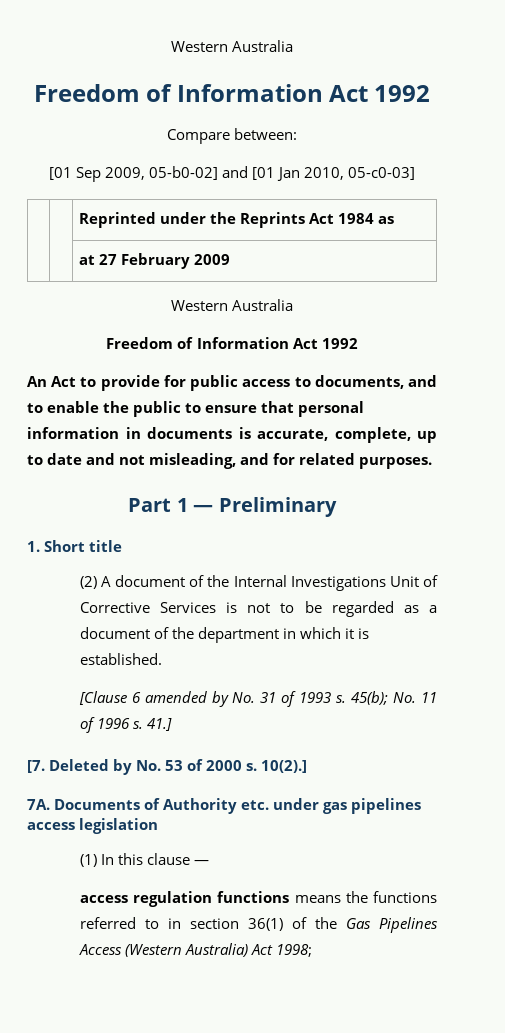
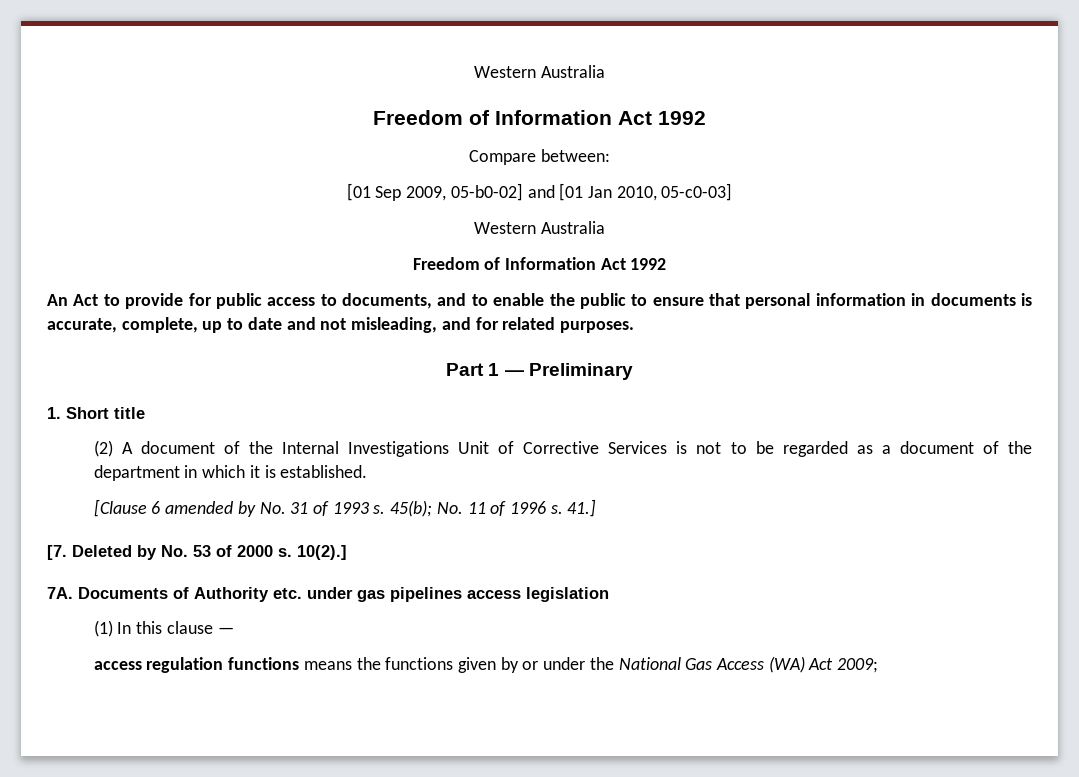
- | | Reprinted under the Reprints Act 1984 as
- | | at 27 February 2009
- access regulation functions means the functions referred to in section 36(1) of the Gas Pipelines Access (Western Australia) Act 1998;
+ access regulation functions means the functions given by or under the National Gas Access (WA) Act 2009;

